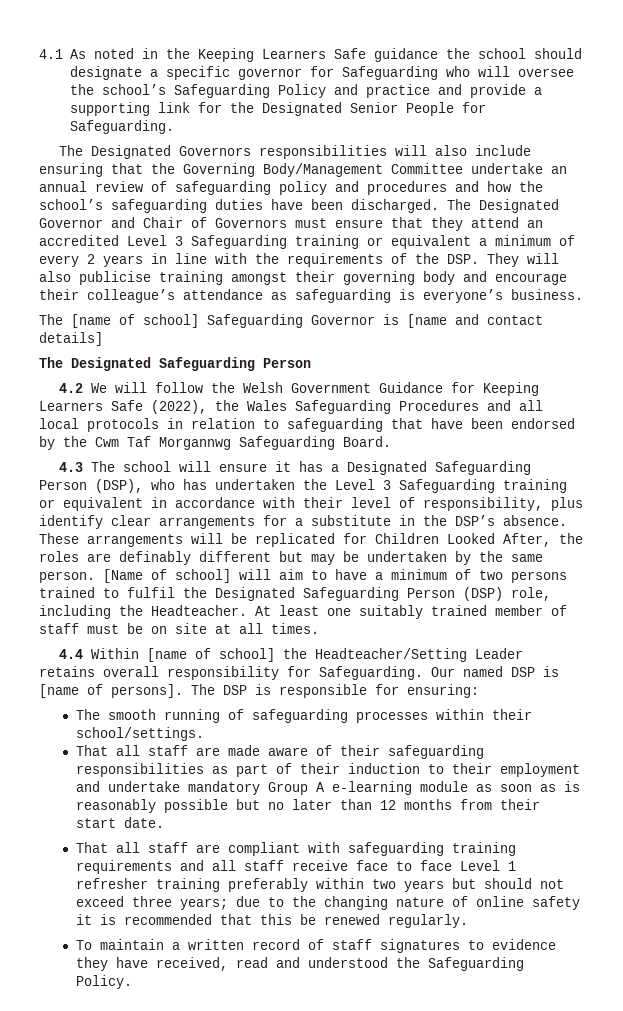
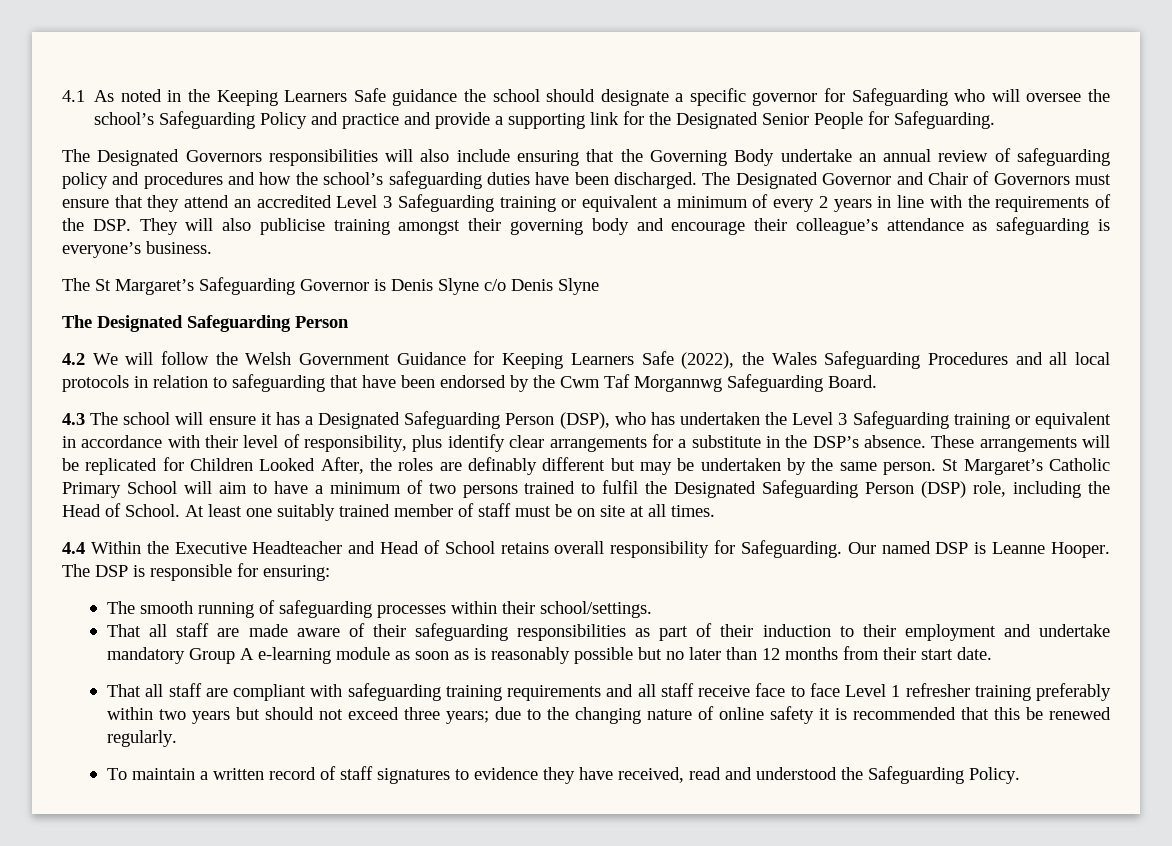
- The Designated Governors responsibilities will also include ensuring that the Governing Body/Management Committee undertake an annual review of safeguarding policy and procedures and how the school’s safeguarding duties have been discharged.
+ The Designated Governors responsibilities will also include ensuring that the Governing Body undertake an annual review of safeguarding policy and procedures and how the school’s safeguarding duties have been discharged.
- The [name of school] Safeguarding Governor is [name and contact details]
+ The St Margaret’s Safeguarding Governor is Denis Slyne c/o Denis Slyne
- [Name of school] will aim to have a minimum of two persons trained to fulfil the Designated Safeguarding Person (DSP) role, including the Headteacher.
+ St Margaret’s Catholic Primary School will aim to have a minimum of two persons trained to fulfil the Designated Safeguarding Person (DSP) role, including the Head of School.
- 4.4 Within [name of school] the Headteacher/Setting Leader retains overall responsibility for Safeguarding.
+ 4.4 Within the Executive Headteacher and Head of School retains overall responsibility for Safeguarding.
- Our named DSP is [name of persons].
+ Our named DSP is Leanne Hooper.

